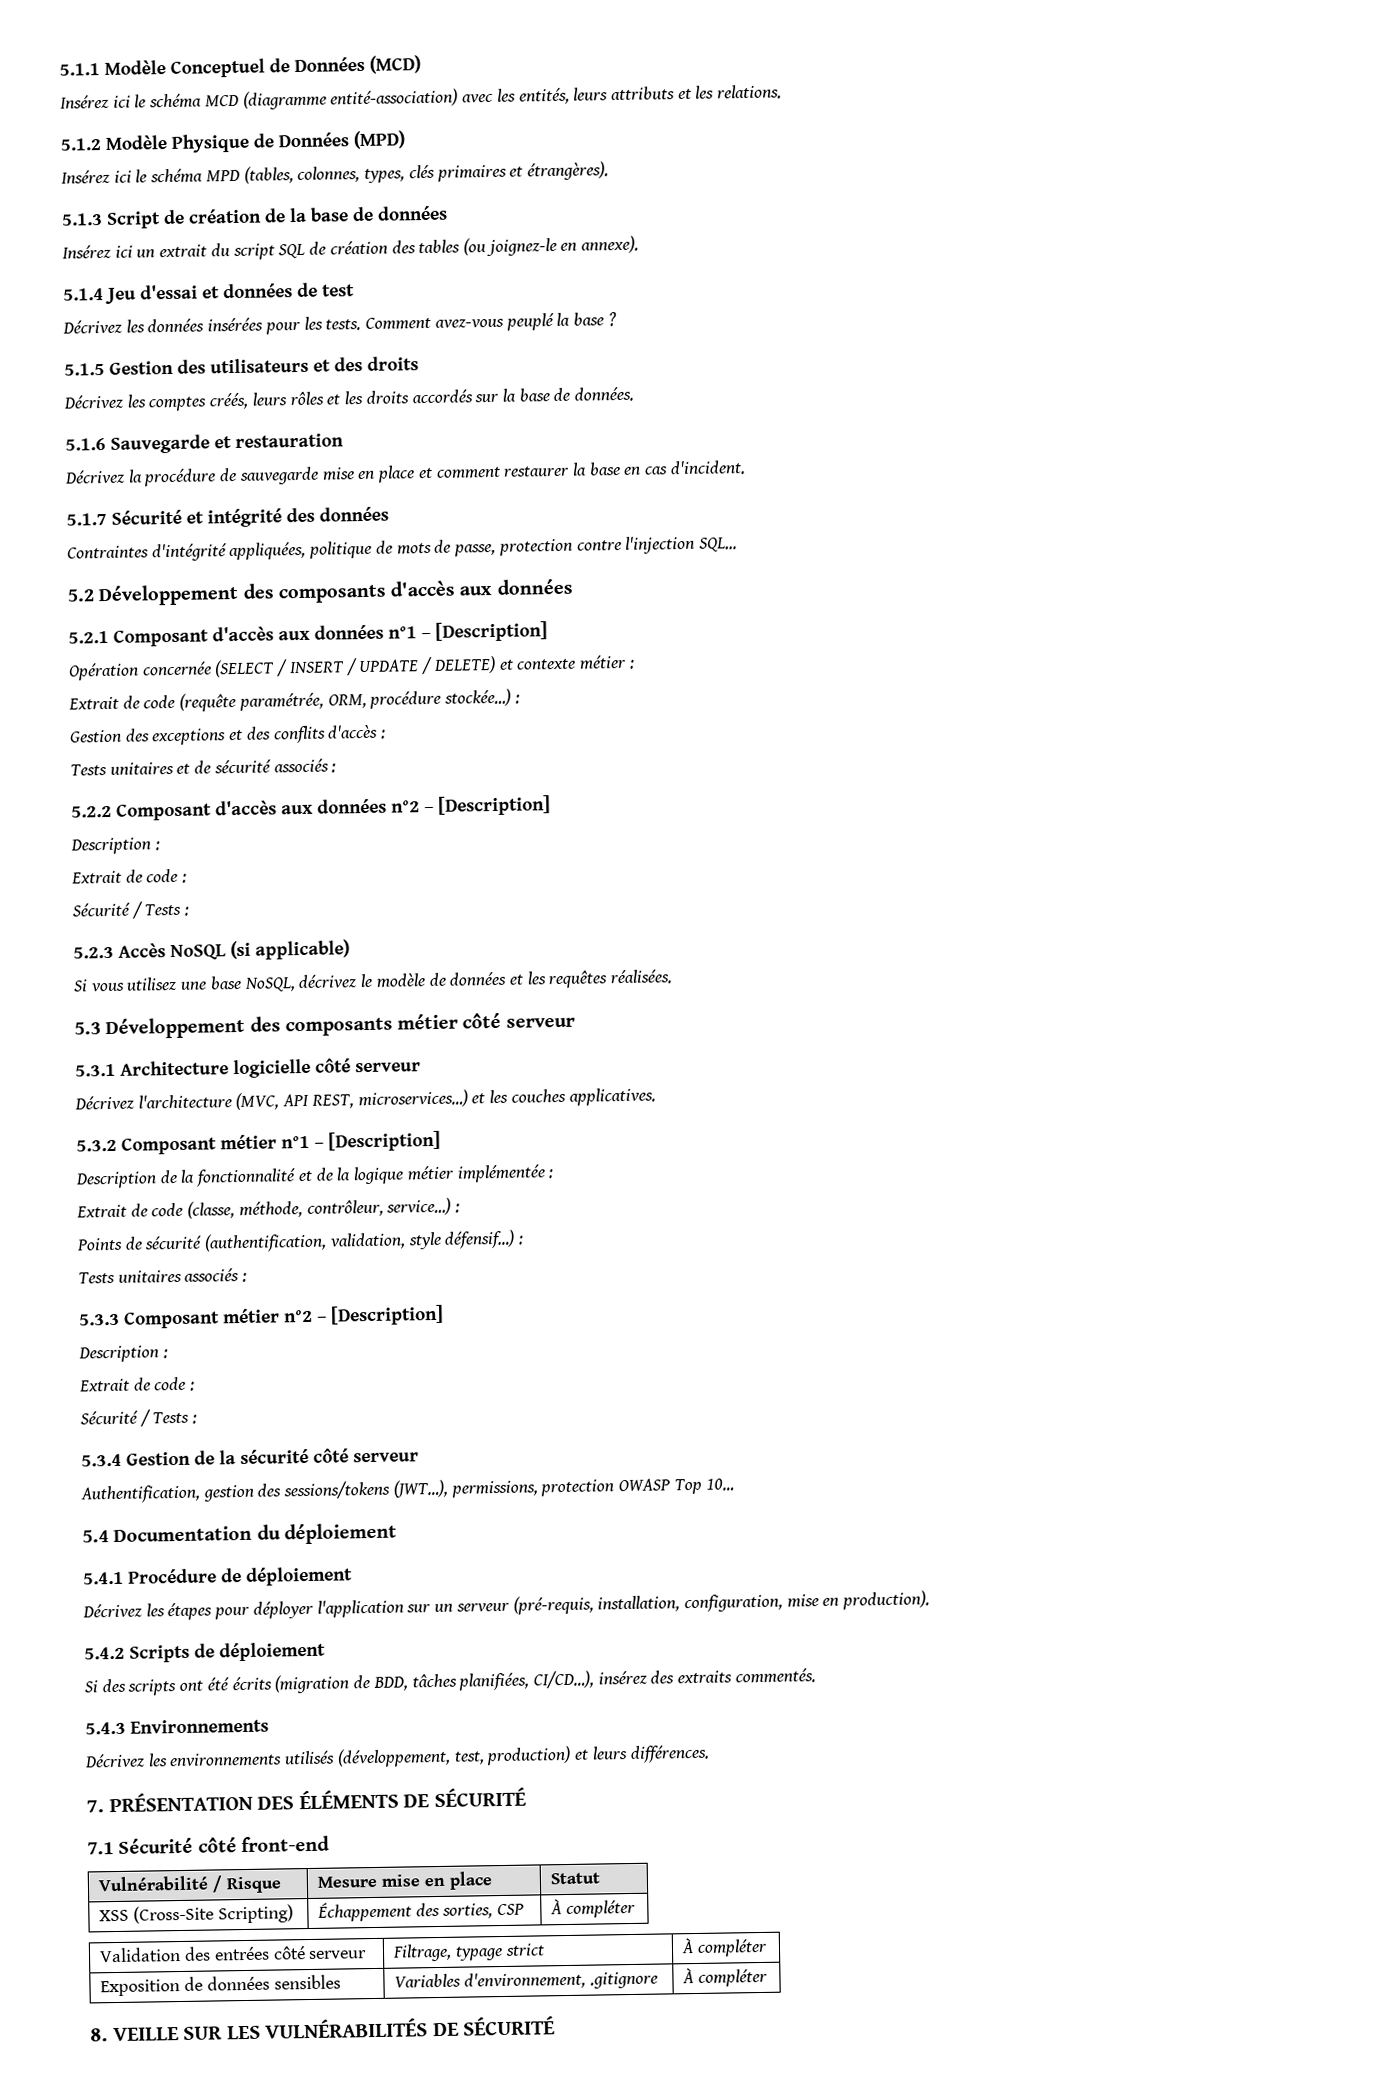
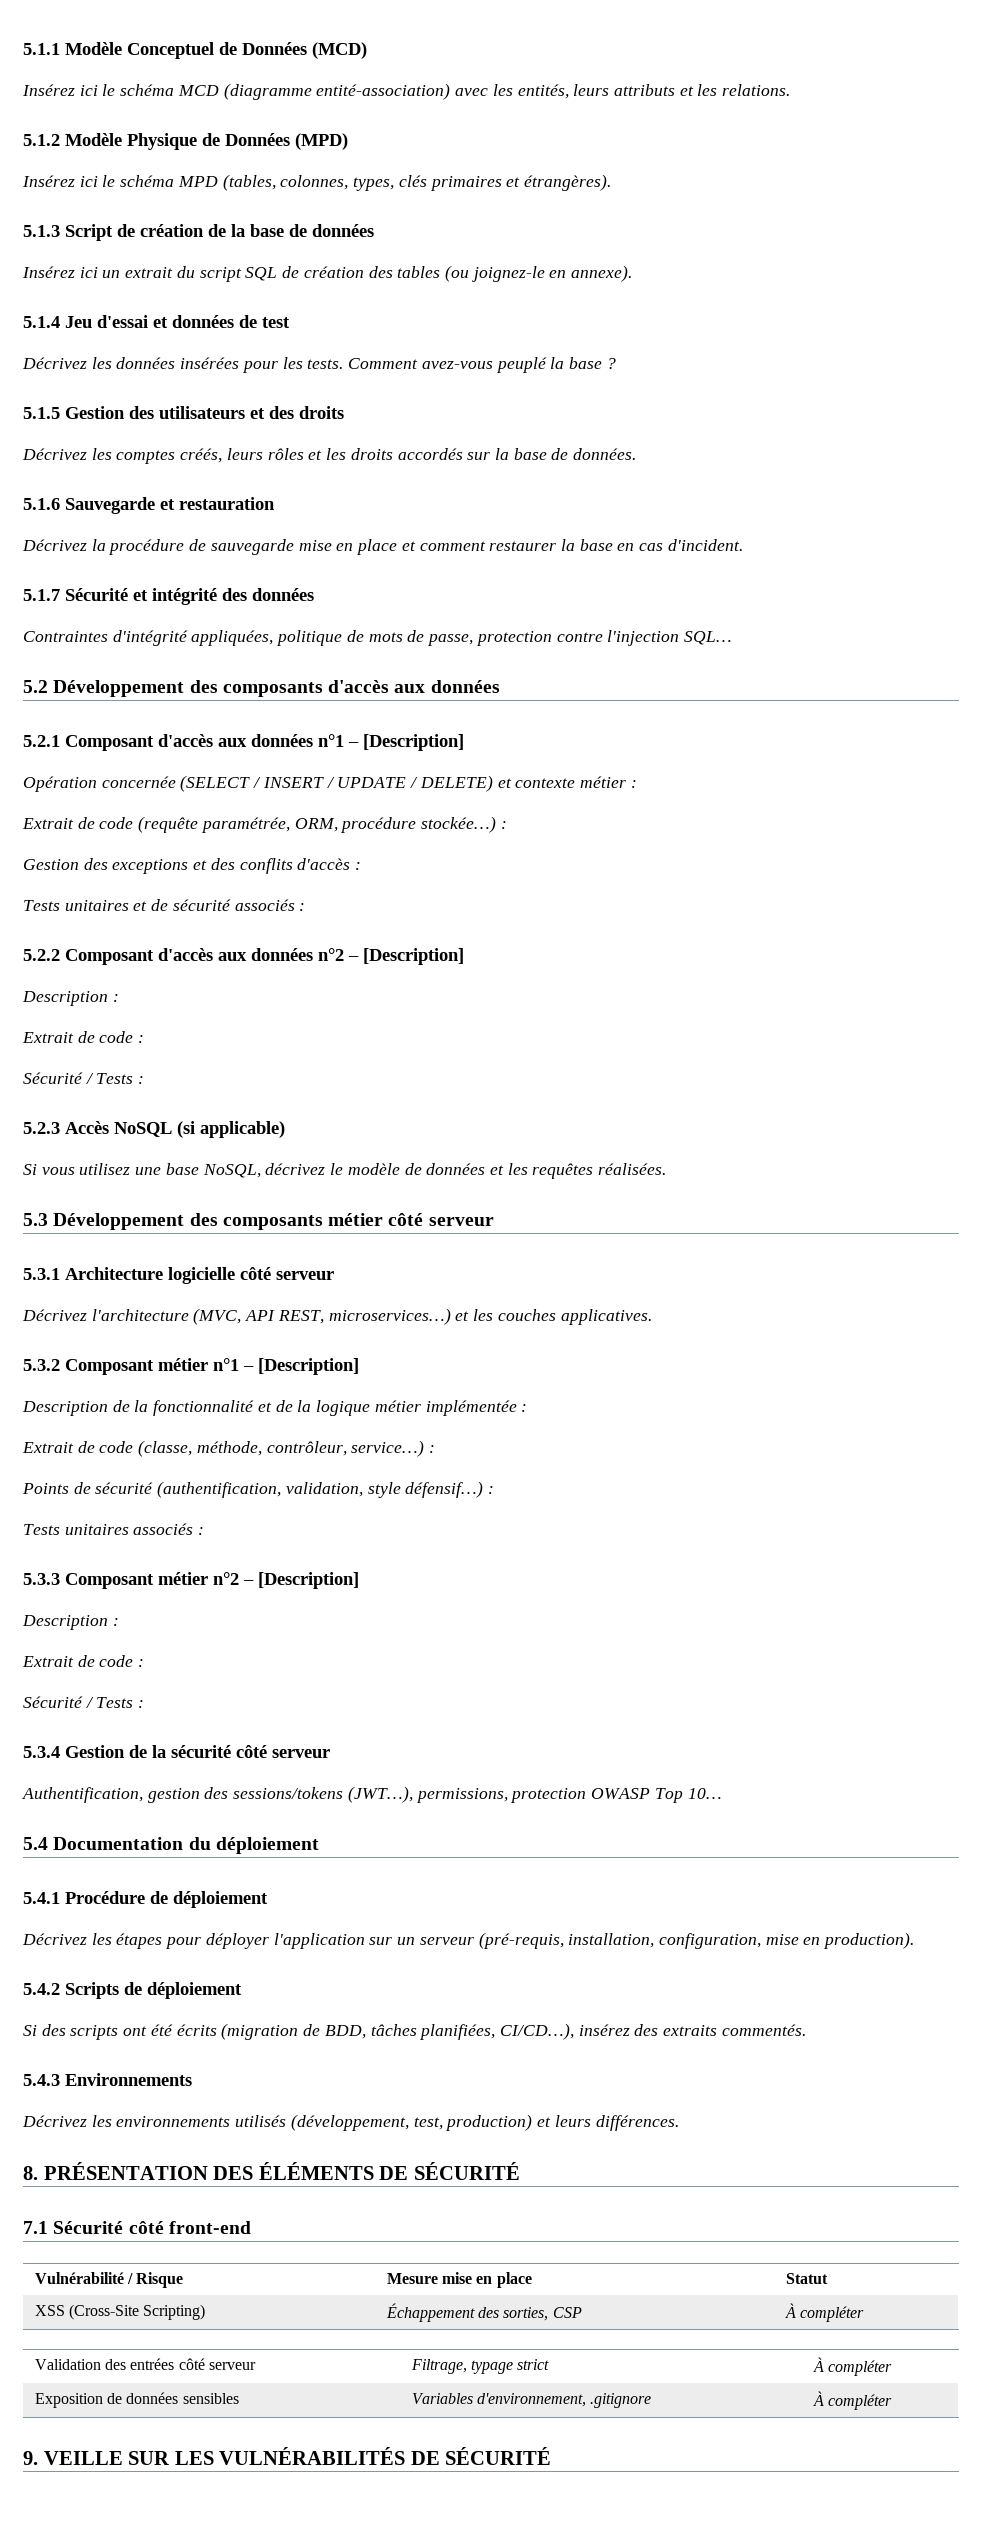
- 7. PRÉSENTATION DES ÉLÉMENTS DE SÉCURITÉ
+ 8. PRÉSENTATION DES ÉLÉMENTS DE SÉCURITÉ
- 8. VEILLE SUR LES VULNÉRABILITÉS DE SÉCURITÉ
+ 9. VEILLE SUR LES VULNÉRABILITÉS DE SÉCURITÉ

